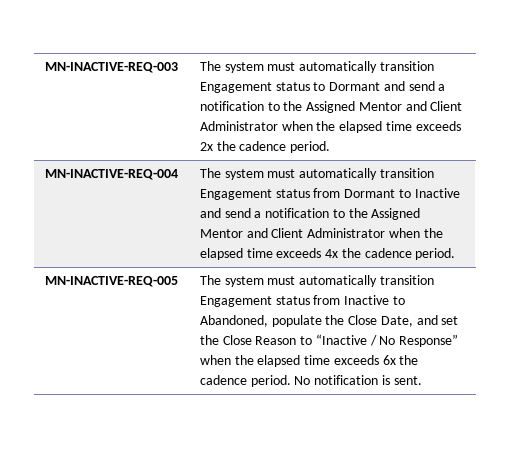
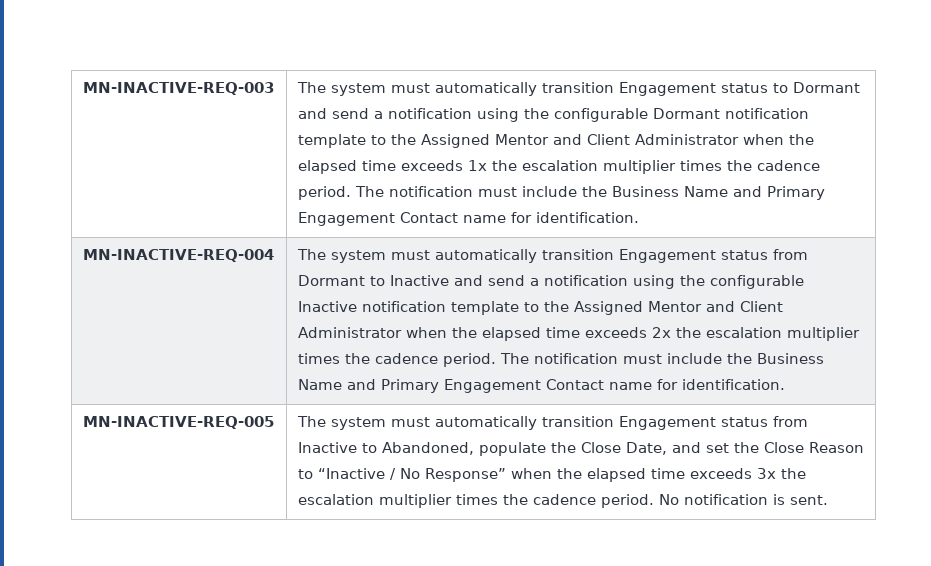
- The system must automatically transition Engagement status to Dormant and send a notification to the Assigned Mentor and Client Administrator when the elapsed time exceeds 2x the cadence period.
+ The system must automatically transition Engagement status to Dormant and send a notification using the configurable Dormant notification template to the Assigned Mentor and Client Administrator when the elapsed time exceeds 1x the escalation multiplier times the cadence period. The notification must include the Business Name and Primary Engagement Contact name for identification.
- The system must automatically transition Engagement status from Dormant to Inactive and send a notification to the Assigned Mentor and Client Administrator when the elapsed time exceeds 4x the cadence period.
+ The system must automatically transition Engagement status from Dormant to Inactive and send a notification using the configurable Inactive notification template to the Assigned Mentor and Client Administrator when the elapsed time exceeds 2x the escalation multiplier times the cadence period. The notification must include the Business Name and Primary Engagement Contact name for identification.
- The system must automatically transition Engagement status from Inactive to Abandoned, populate the Close Date, and set the Close Reason to “Inactive / No Response” when the elapsed time exceeds 6x the cadence period.
+ The system must automatically transition Engagement status from Inactive to Abandoned, populate the Close Date, and set the Close Reason to “Inactive / No Response” when the elapsed time exceeds 3x the escalation multiplier times the cadence period.

